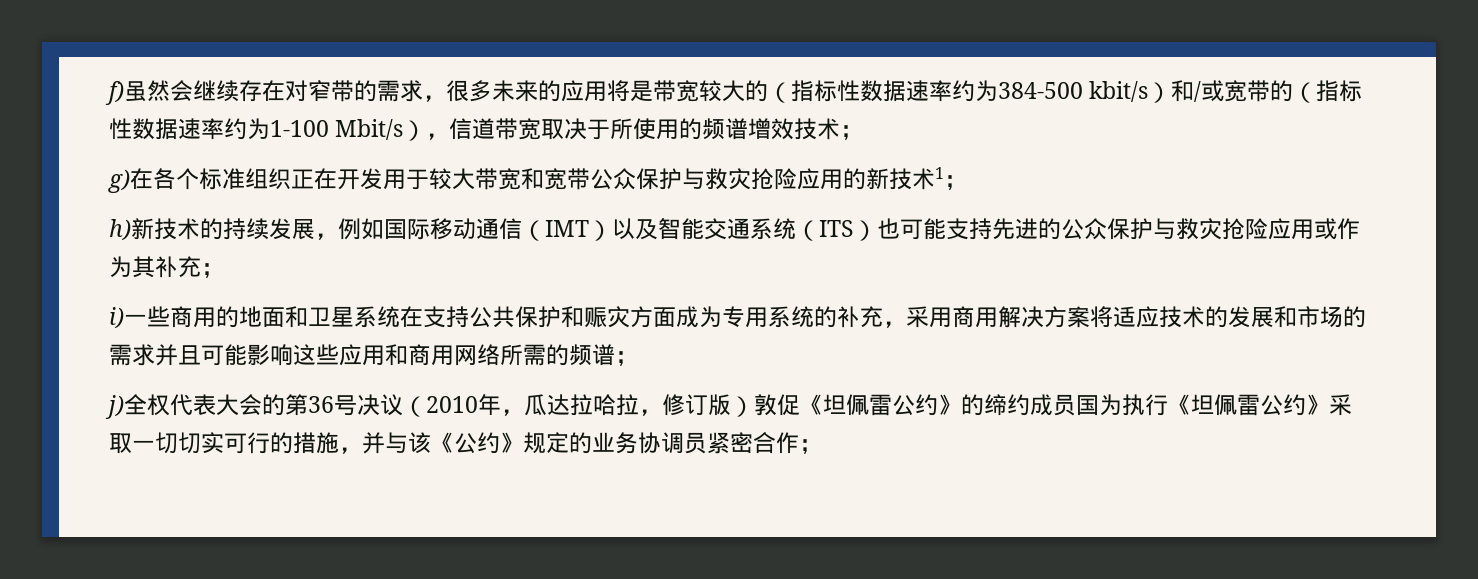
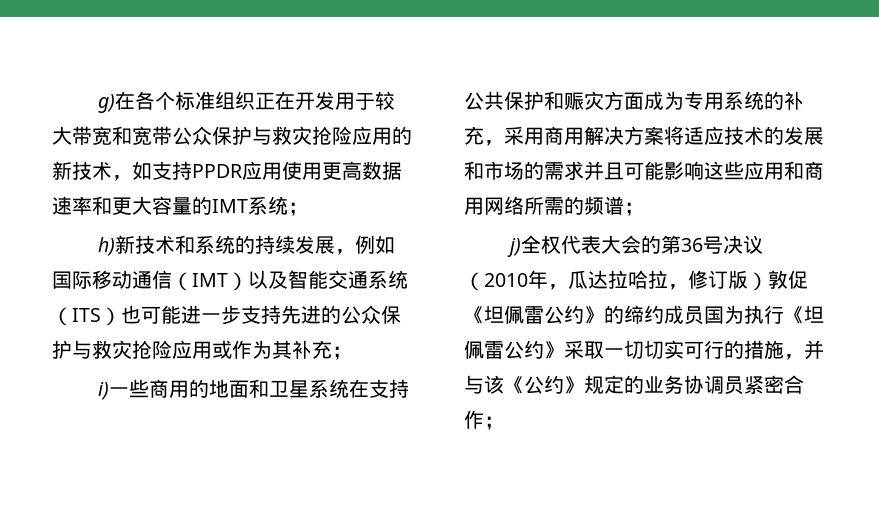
- f)虽然会继续存在对窄带的需求，很多未来的应用将是带宽较大的（指标性数据速率约为384-500 kbit/s）和/或宽带的（指标性数据速率约为1-100 Mbit/s），信道带宽取决于所使用的频谱增效技术；
- g)在各个标准组织正在开发用于较大带宽和宽带公众保护与救灾抢险应用的新技术1；
+ g)在各个标准组织正在开发用于较大带宽和宽带公众保护与救灾抢险应用的新技术，如支持PPDR应用使用更高数据速率和更大容量的IMT系统；
- h)新技术的持续发展，例如国际移动通信（IMT）以及智能交通系统（ITS）也可能支持先进的公众保护与救灾抢险应用或作为其补充；
+ h)新技术和系统的持续发展，例如国际移动通信（IMT）以及智能交通系统（ITS）也可能进一步支持先进的公众保护与救灾抢险应用或作为其补充；

